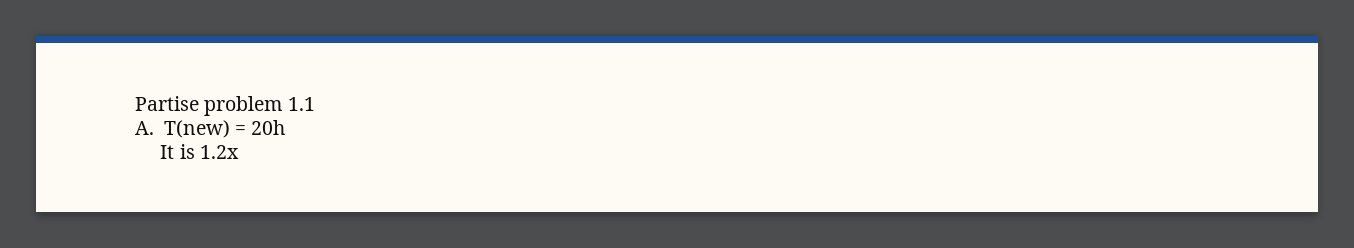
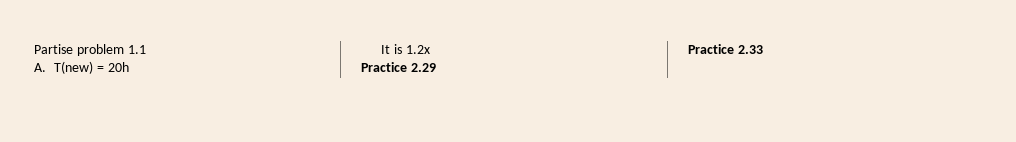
+ Practice 2.29
+ Practice 2.33

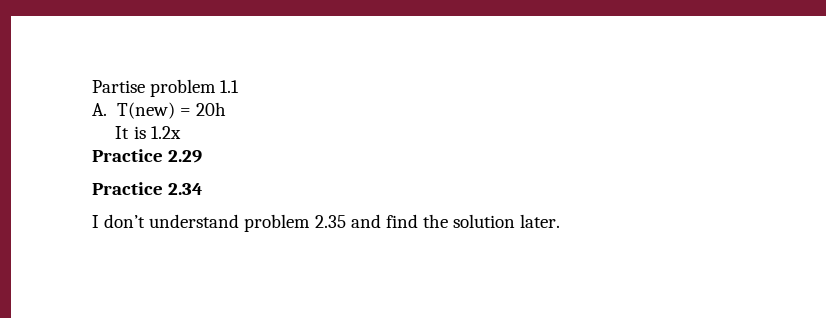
- Practice 2.33
+ Practice 2.34
+ I don’t understand problem 2.35 and find the solution later.

